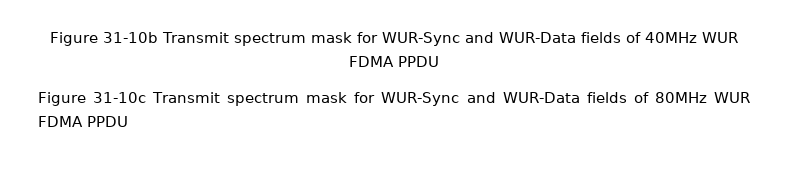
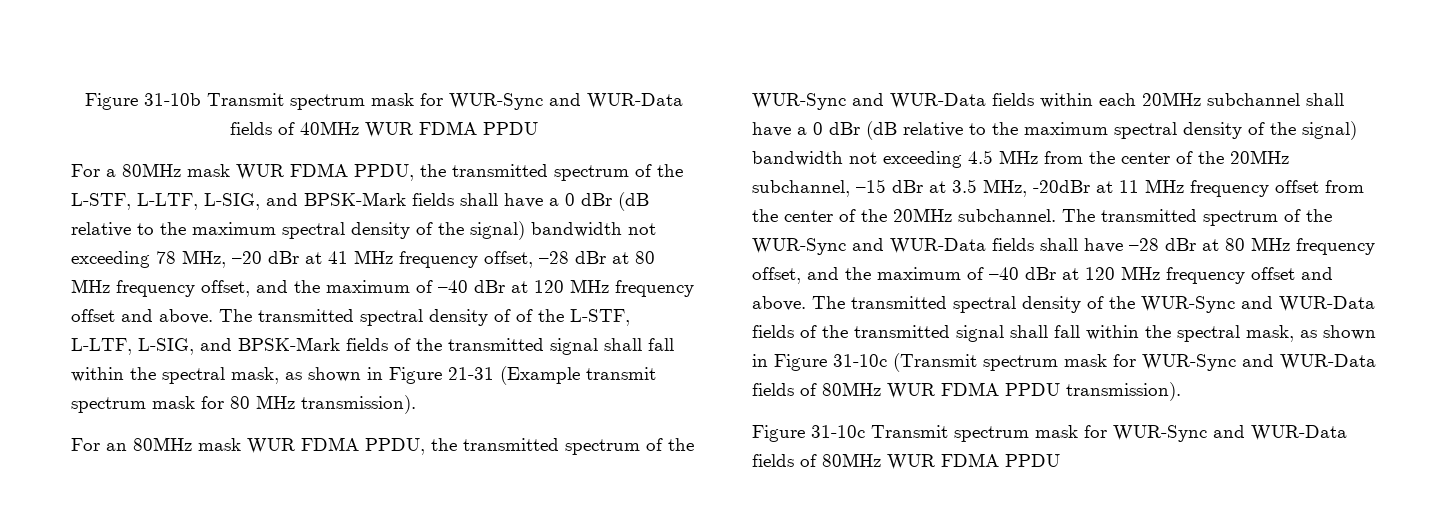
+ For a 80MHz mask WUR FDMA PPDU, the transmitted spectrum of the L-STF, L-LTF, L-SIG, and BPSK-Mark fields shall have a 0 dBr (dB relative to the maximum spectral density of the signal) bandwidth not exceeding 78 MHz, –20 dBr at 41 MHz frequency offset, –28 dBr at 80 MHz frequency offset, and the maximum of –40 dBr at 120 MHz frequency offset and above. The transmitted spectral density of of the L-STF, L-LTF, L-SIG, and BPSK-Mark fields of the transmitted signal shall fall within the spectral mask, as shown in Figure 21-31 (Example transmit spectrum mask for 80 MHz transmission).
+ For an 80MHz mask WUR FDMA PPDU, the transmitted spectrum of the WUR-Sync and WUR-Data fields within each 20MHz subchannel shall have a 0 dBr (dB relative to the maximum spectral density of the signal) bandwidth not exceeding 4.5 MHz from the center of the 20MHz subchannel, –15 dBr at 3.5 MHz, -20dBr at 11 MHz frequency offset from the center of the 20MHz subchannel. The transmitted spectrum of the WUR-Sync and WUR-Data fields shall have –28 dBr at 80 MHz frequency offset, and the maximum of –40 dBr at 120 MHz frequency offset and above. The transmitted spectral density of the WUR-Sync and WUR-Data fields of the transmitted signal shall fall within the spectral mask, as shown in Figure 31-10c (Transmit spectrum mask for WUR-Sync and WUR-Data fields of 80MHz WUR FDMA PPDU transmission).

